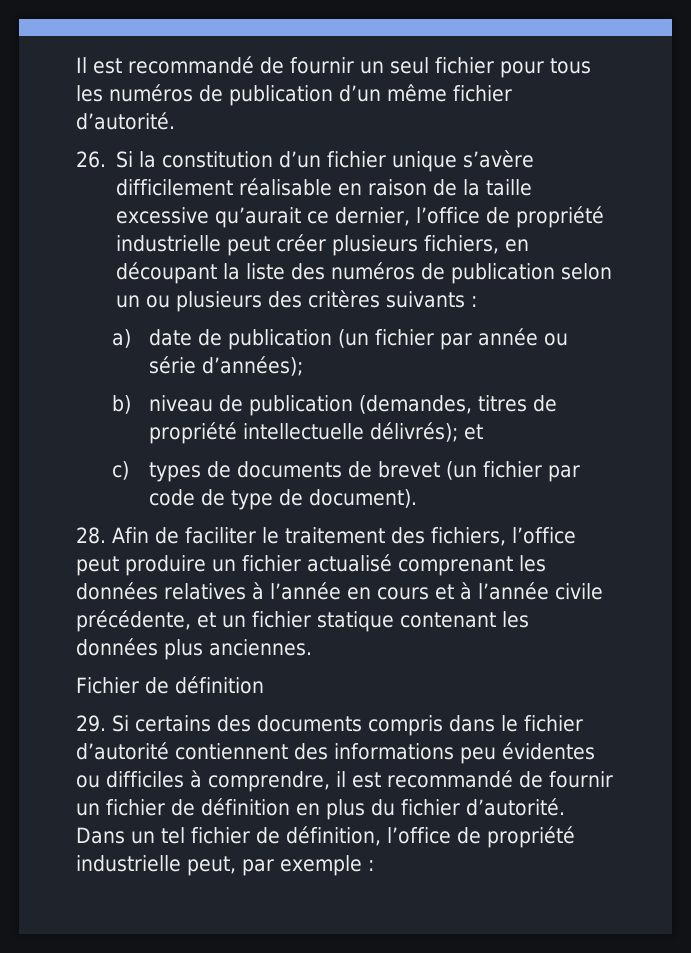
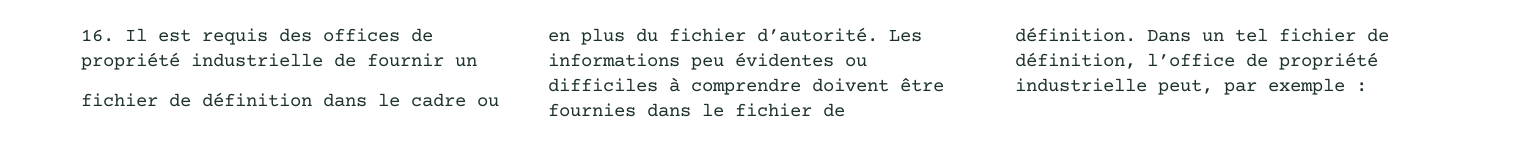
- Il est recommandé de fournir un seul fichier pour tous les numéros de publication d’un même fichier d’autorité.
- 26. Si la constitution d’un fichier unique s’avère difficilement réalisable en raison de la taille excessive qu’aurait ce dernier, l’office de propriété industrielle peut créer plusieurs fichiers, en découpant la liste des numéros de publication selon un ou plusieurs des critères suivants :
- a) date de publication (un fichier par année ou série d’années);
- b) niveau de publication (demandes, titres de propriété intellectuelle délivrés); et
- c) types de documents de brevet (un fichier par code de type de document).
- 28. Afin de faciliter le traitement des fichiers, l’office peut produire un fichier actualisé comprenant les données relatives à l’année en cours et à l’année civile précédente, et un fichier statique contenant les données plus anciennes.
- Fichier de définition
- 29. Si certains des documents compris dans le fichier d’autorité contiennent des informations peu évidentes ou difficiles à comprendre, il est recommandé de fournir un fichier de définition en plus du fichier d’autorité.
+ 16. Il est requis des offices de propriété industrielle de fournir un
+ fichier de définition dans le cadre ou en plus du fichier d’autorité. Les informations peu évidentes ou difficiles à comprendre doivent être fournies dans le fichier de définition.

